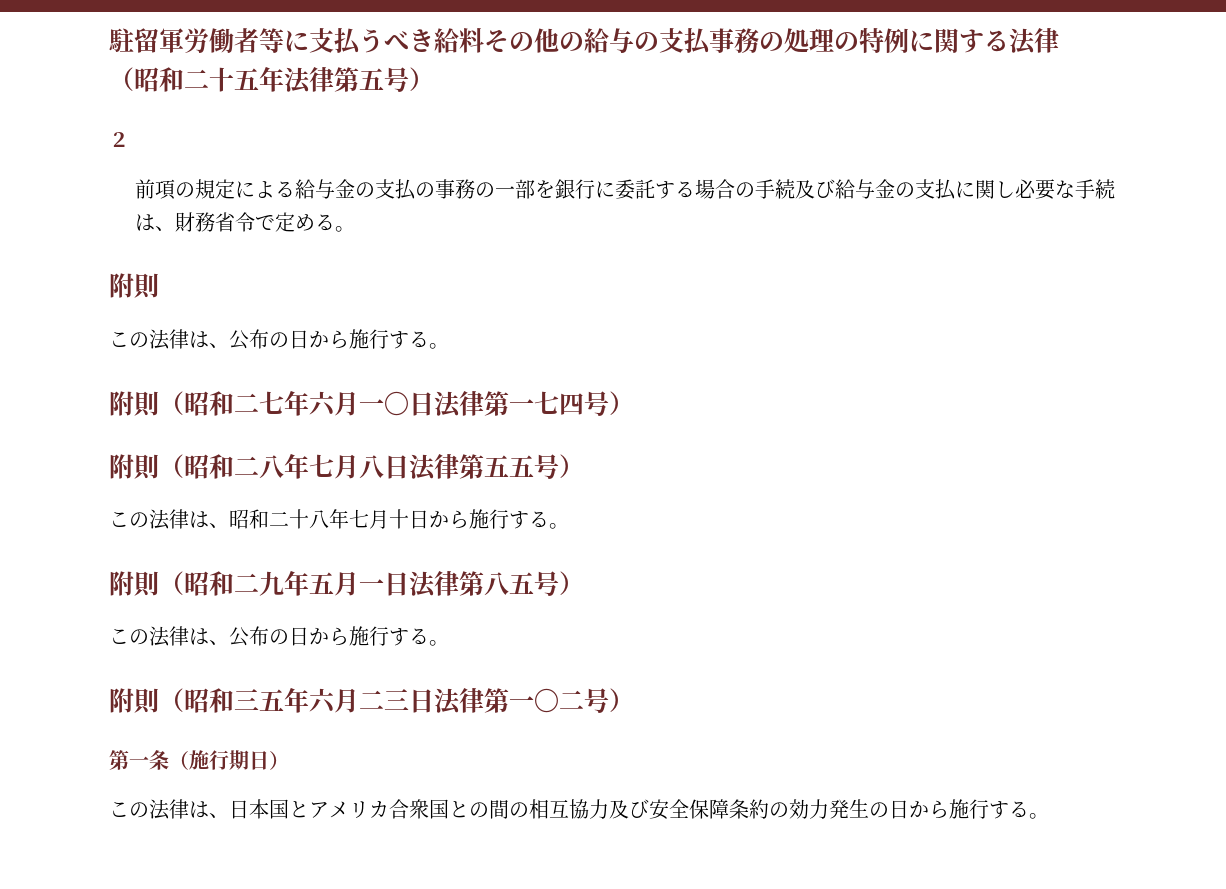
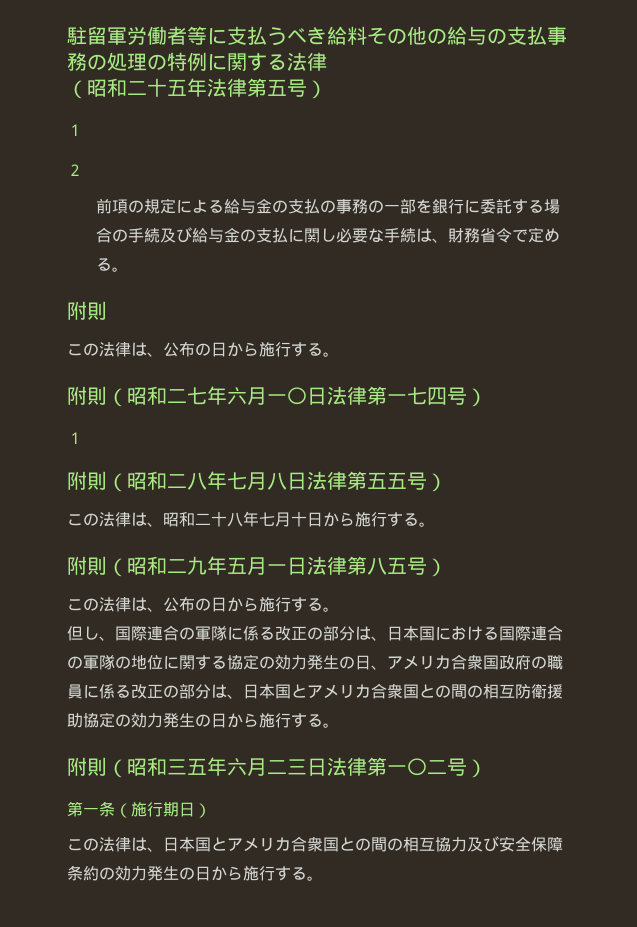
  （昭和二十五年法律第五号）
+ １
  附則（昭和二七年六月一〇日法律第一七四号）
+ １
+ 但し、国際連合の軍隊に係る改正の部分は、日本国における国際連合の軍隊の地位に関する協定の効力発生の日、アメリカ合衆国政府の職員に係る改正の部分は、日本国とアメリカ合衆国との間の相互防衛援助協定の効力発生の日から施行する。

